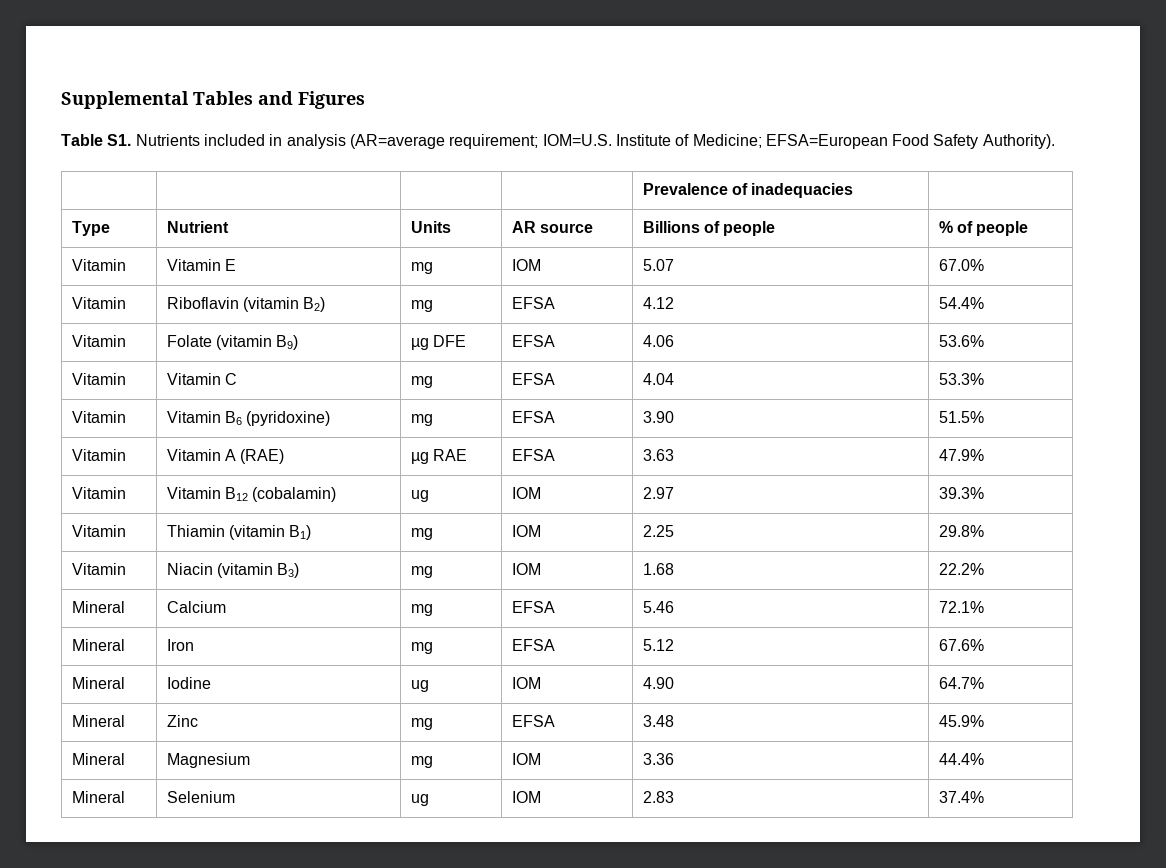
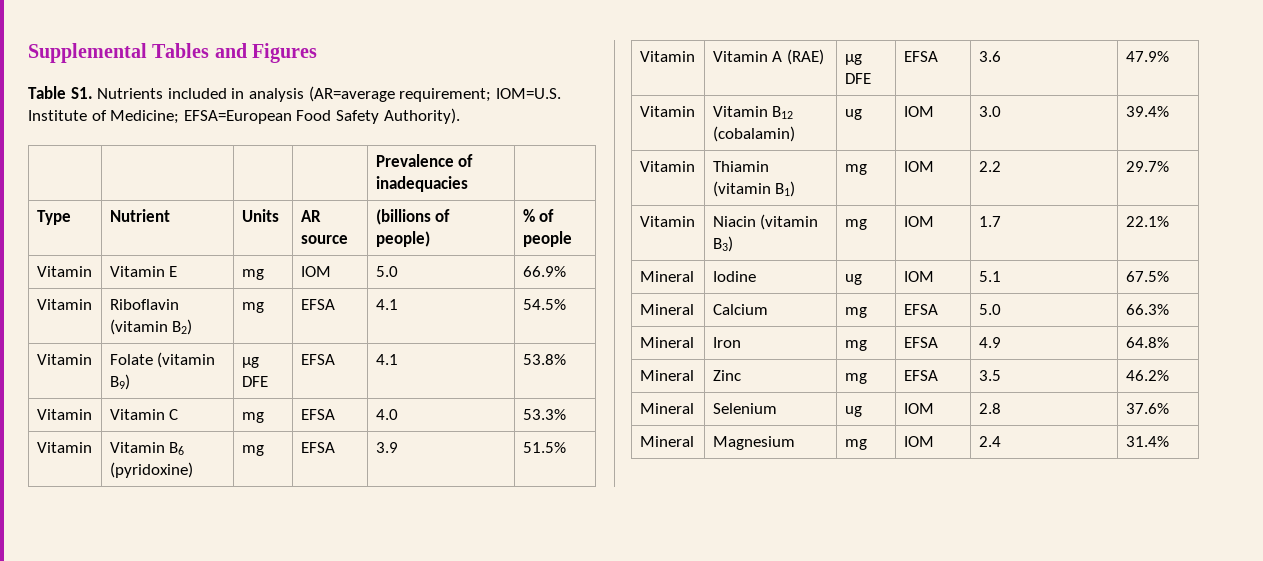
- Type | Nutrient | Units | AR source | Billions of people | % of people
+ Type | Nutrient | Units | AR source | (billions of people) | % of people
- Vitamin | Vitamin E | mg | IOM | 5.07 | 67.0%
+ Vitamin | Vitamin E | mg | IOM | 5.0 | 66.9%
- Vitamin | Riboflavin (vitamin B2) | mg | EFSA | 4.12 | 54.4%
+ Vitamin | Riboflavin (vitamin B2) | mg | EFSA | 4.1 | 54.5%
- Vitamin | Folate (vitamin B9) | µg DFE | EFSA | 4.06 | 53.6%
+ Vitamin | Folate (vitamin B9) | µg DFE | EFSA | 4.1 | 53.8%
- Vitamin | Vitamin C | mg | EFSA | 4.04 | 53.3%
+ Vitamin | Vitamin C | mg | EFSA | 4.0 | 53.3%
- Vitamin | Vitamin B6 (pyridoxine) | mg | EFSA | 3.90 | 51.5%
+ Vitamin | Vitamin B6 (pyridoxine) | mg | EFSA | 3.9 | 51.5%
- Vitamin | Vitamin A (RAE) | µg RAE | EFSA | 3.63 | 47.9%
+ Vitamin | Vitamin A (RAE) | µg DFE | EFSA | 3.6 | 47.9%
- Vitamin | Vitamin B12 (cobalamin) | ug | IOM | 2.97 | 39.3%
+ Vitamin | Vitamin B12 (cobalamin) | ug | IOM | 3.0 | 39.4%
- Vitamin | Thiamin (vitamin B1) | mg | IOM | 2.25 | 29.8%
+ Vitamin | Thiamin (vitamin B1) | mg | IOM | 2.2 | 29.7%
- Vitamin | Niacin (vitamin B3) | mg | IOM | 1.68 | 22.2%
+ Vitamin | Niacin (vitamin B3) | mg | IOM | 1.7 | 22.1%
+ Mineral | Iodine | ug | IOM | 5.1 | 67.5%
- Mineral | Calcium | mg | EFSA | 5.46 | 72.1%
+ Mineral | Calcium | mg | EFSA | 5.0 | 66.3%
- Mineral | Iron | mg | EFSA | 5.12 | 67.6%
- Mineral | Iodine | ug | IOM | 4.90 | 64.7%
- Mineral | Zinc | mg | EFSA | 3.48 | 45.9%
- Mineral | Magnesium | mg | IOM | 3.36 | 44.4%
- Mineral | Selenium | ug | IOM | 2.83 | 37.4%
+ Mineral | Iron | mg | EFSA | 4.9 | 64.8%
+ Mineral | Zinc | mg | EFSA | 3.5 | 46.2%
+ Mineral | Selenium | ug | IOM | 2.8 | 37.6%
+ Mineral | Magnesium | mg | IOM | 2.4 | 31.4%

